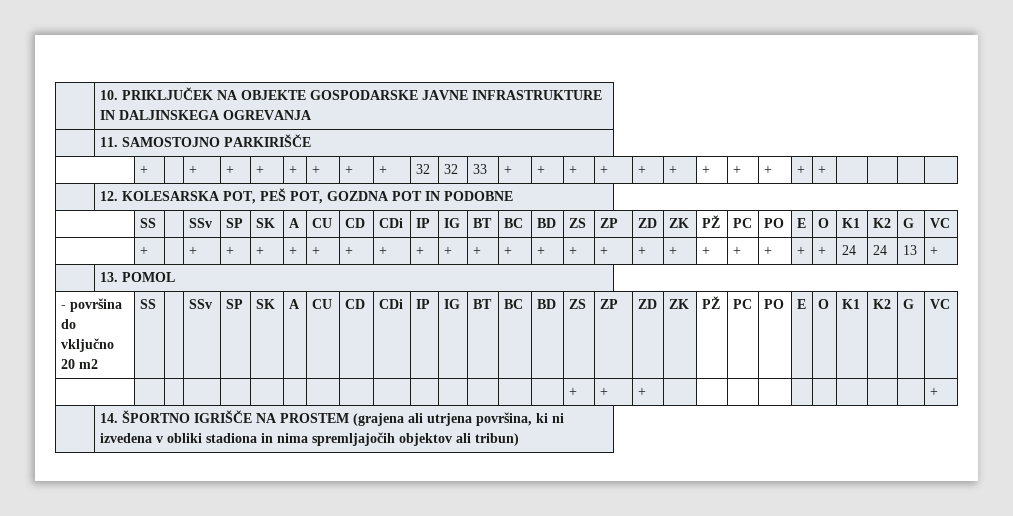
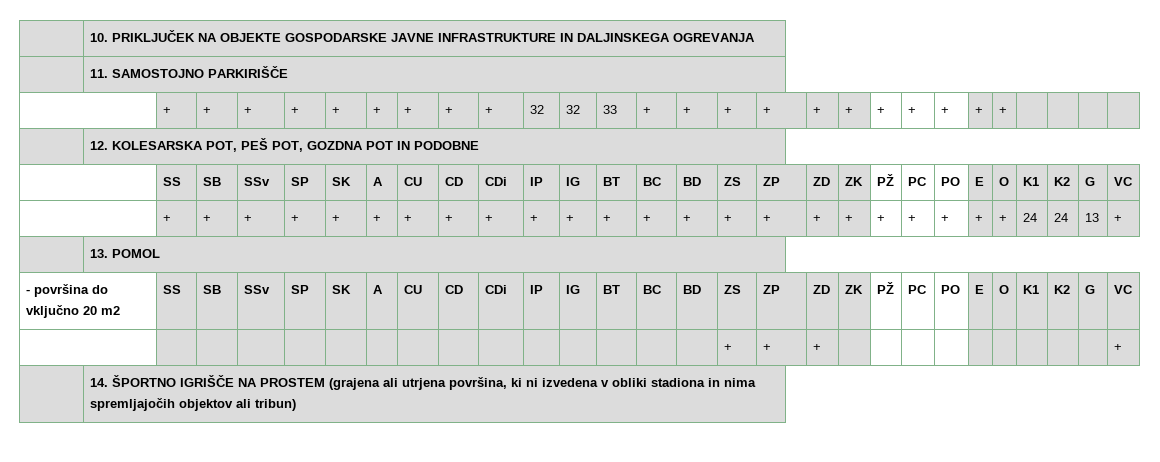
- | + | | + | + | + | + | + | + | + | 32 | 32 | 33 | + | + | + | + | + | + | + | + | + | + | + | | | |
+ | + | + | + | + | + | + | + | + | + | 32 | 32 | 33 | + | + | + | + | + | + | + | + | + | + | + | | | |
  | 12. KOLESARSKA POT, PEŠ POT, GOZDNA POT IN PODOBNE
- | SS | | SSv | SP | SK | A | CU | CD | CDi | IP | IG | BT | BC | BD | ZS | ZP | ZD | ZK | PŽ | PC | PO | E | O | K1 | K2 | G | VC
+ | SS | SB | SSv | SP | SK | A | CU | CD | CDi | IP | IG | BT | BC | BD | ZS | ZP | ZD | ZK | PŽ | PC | PO | E | O | K1 | K2 | G | VC
- | + | | + | + | + | + | + | + | + | + | + | + | + | + | + | + | + | + | + | + | + | + | + | 24 | 24 | 13 | +
+ | + | + | + | + | + | + | + | + | + | + | + | + | + | + | + | + | + | + | + | + | + | + | + | 24 | 24 | 13 | +
- - površina do vključno 20 m2 | SS | | SSv | SP | SK | A | CU | CD | CDi | IP | IG | BT | BC | BD | ZS | ZP | ZD | ZK | PŽ | PC | PO | E | O | K1 | K2 | G | VC
+ - površina do vključno 20 m2 | SS | SB | SSv | SP | SK | A | CU | CD | CDi | IP | IG | BT | BC | BD | ZS | ZP | ZD | ZK | PŽ | PC | PO | E | O | K1 | K2 | G | VC

